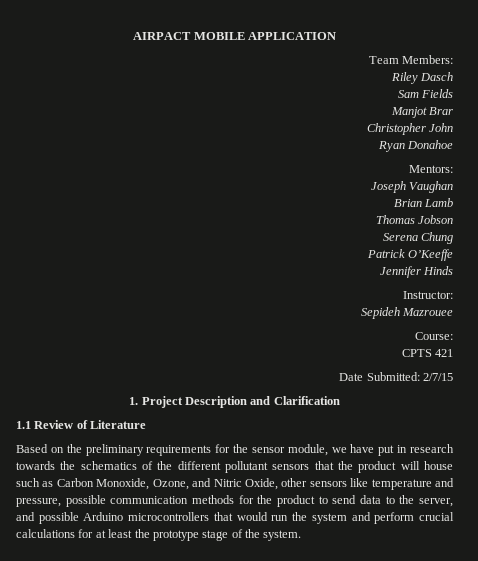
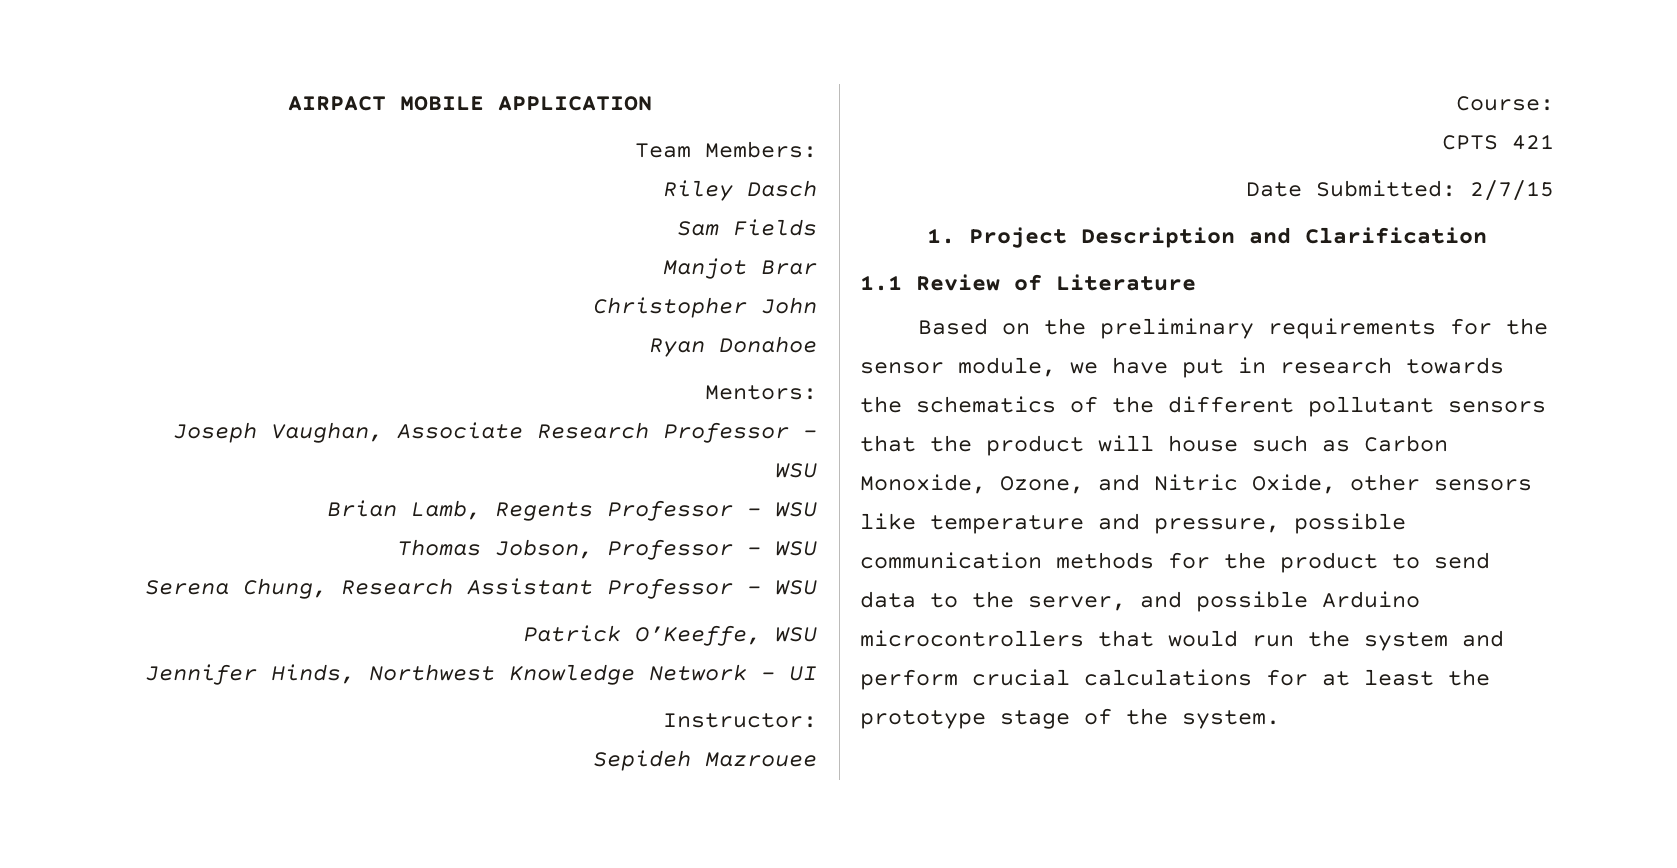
- Joseph Vaughan
- Brian Lamb
- Thomas Jobson
- Serena Chung
+ Joseph Vaughan, Associate Research Professor - WSU
+ Brian Lamb, Regents Professor - WSU
+ Thomas Jobson, Professor - WSU
+ Serena Chung, Research Assistant Professor - WSU
- Patrick O’Keeffe
+ Patrick O’Keeffe, WSU
- Jennifer Hinds
+ Jennifer Hinds, Northwest Knowledge Network - UI

